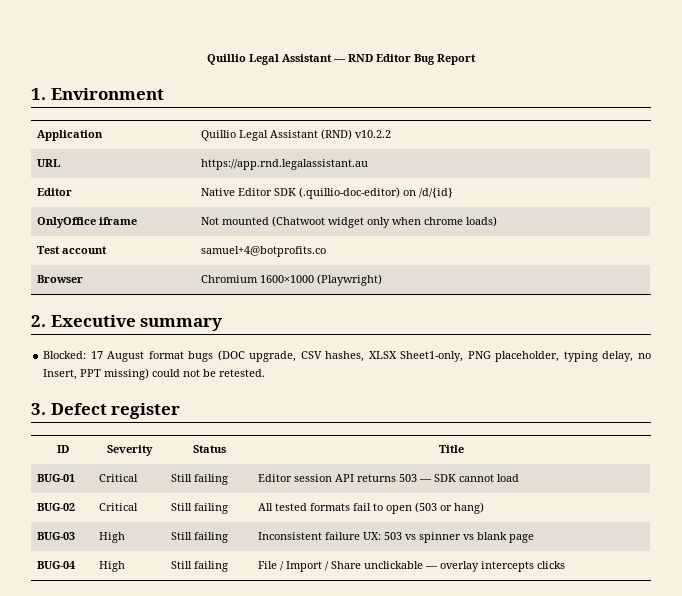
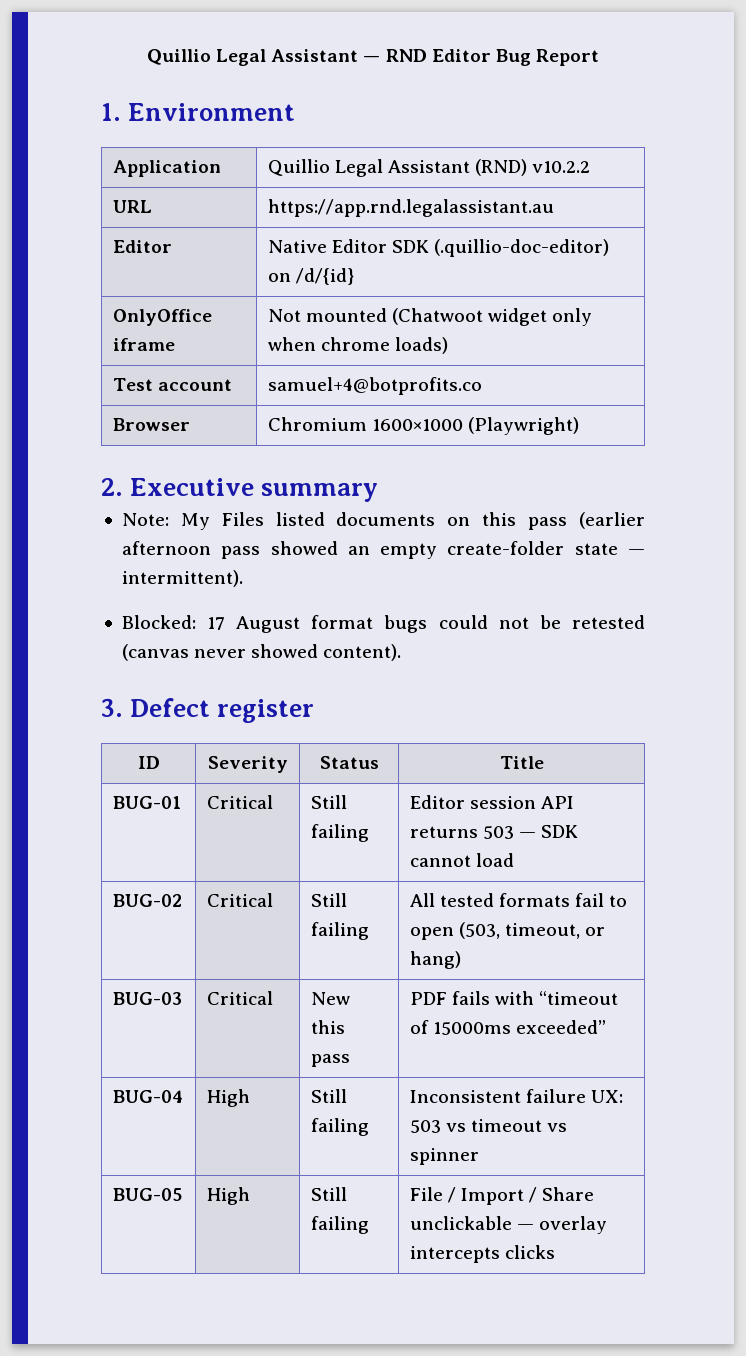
+ Note: My Files listed documents on this pass (earlier afternoon pass showed an empty create-folder state — intermittent).
- Blocked: 17 August format bugs (DOC upgrade, CSV hashes, XLSX Sheet1-only, PNG placeholder, typing delay, no Insert, PPT missing) could not be retested.
+ Blocked: 17 August format bugs could not be retested (canvas never showed content).
- BUG-02 | Critical | Still failing | All tested formats fail to open (503 or hang)
+ BUG-02 | Critical | Still failing | All tested formats fail to open (503, timeout, or hang)
- BUG-03 | High | Still failing | Inconsistent failure UX: 503 vs spinner vs blank page
- BUG-04 | High | Still failing | File / Import / Share unclickable — overlay intercepts clicks
+ BUG-03 | Critical | New this pass | PDF fails with “timeout of 15000ms exceeded”
+ BUG-04 | High | Still failing | Inconsistent failure UX: 503 vs timeout vs spinner
+ BUG-05 | High | Still failing | File / Import / Share unclickable — overlay intercepts clicks

